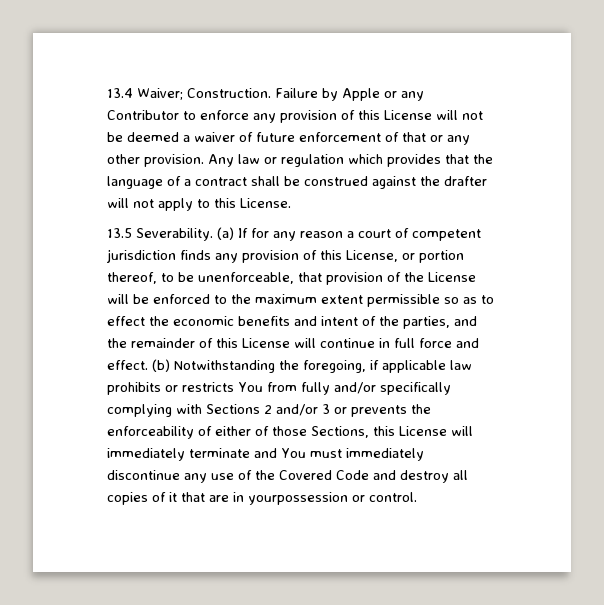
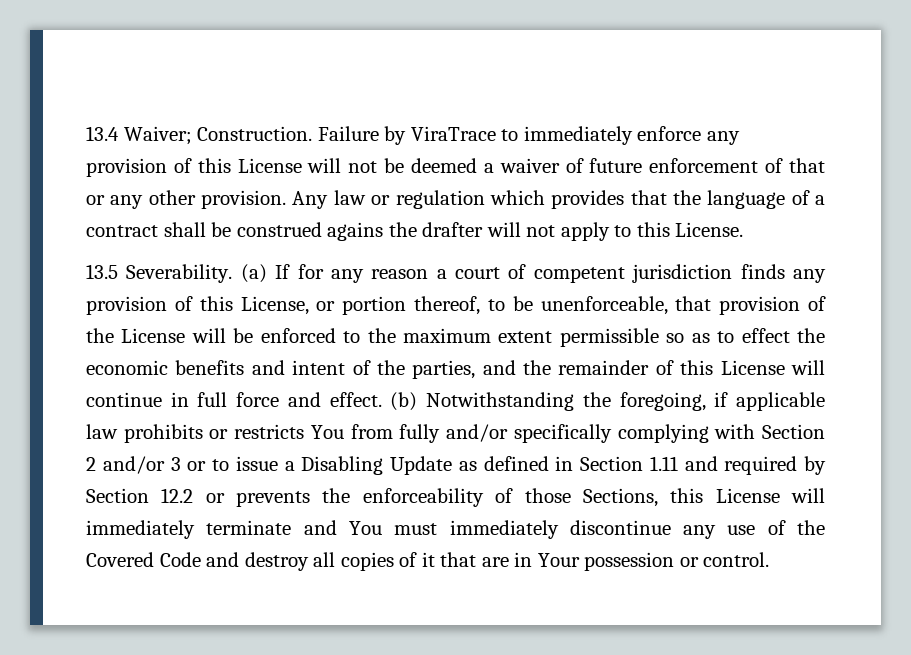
- Failure by Apple or any Contributor to enforce any provision of this License will not be deemed a waiver of future enforcement of that or any other provision.
+ Failure by ViraTrace to immediately enforce any provision of this License will not be deemed a waiver of future enforcement of that or any other provision.
- Any law or regulation which provides that the language of a contract shall be construed against the drafter will not apply to this License.
+ Any law or regulation which provides that the language of a contract shall be construed agains the drafter will not apply to this License.
- (b) Notwithstanding the foregoing, if applicable law prohibits or restricts You from fully and/or specifically complying with Sections 2 and/or 3 or prevents the enforceability of either of those Sections, this License will immediately terminate and You must immediately discontinue any use of the Covered Code and destroy all copies of it that are in yourpossession or control.
+ (b) Notwithstanding the foregoing, if applicable law prohibits or restricts You from fully and/or specifically complying with Section 2 and/or 3 or to issue a Disabling Update as defined in Section 1.11 and required by Section 12.2 or prevents the enforceability of those Sections, this License will immediately terminate and You must immediately discontinue any use of the Covered Code and destroy all copies of it that are in Your possession or control.

